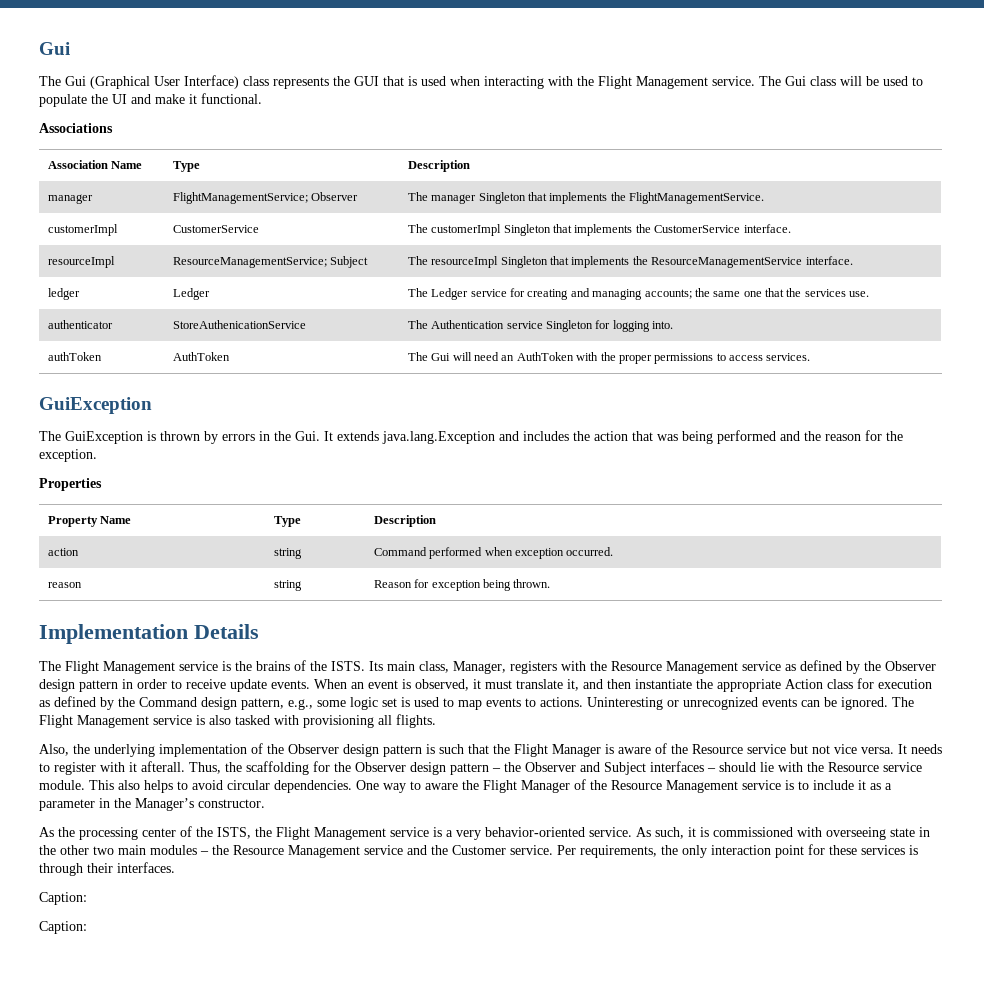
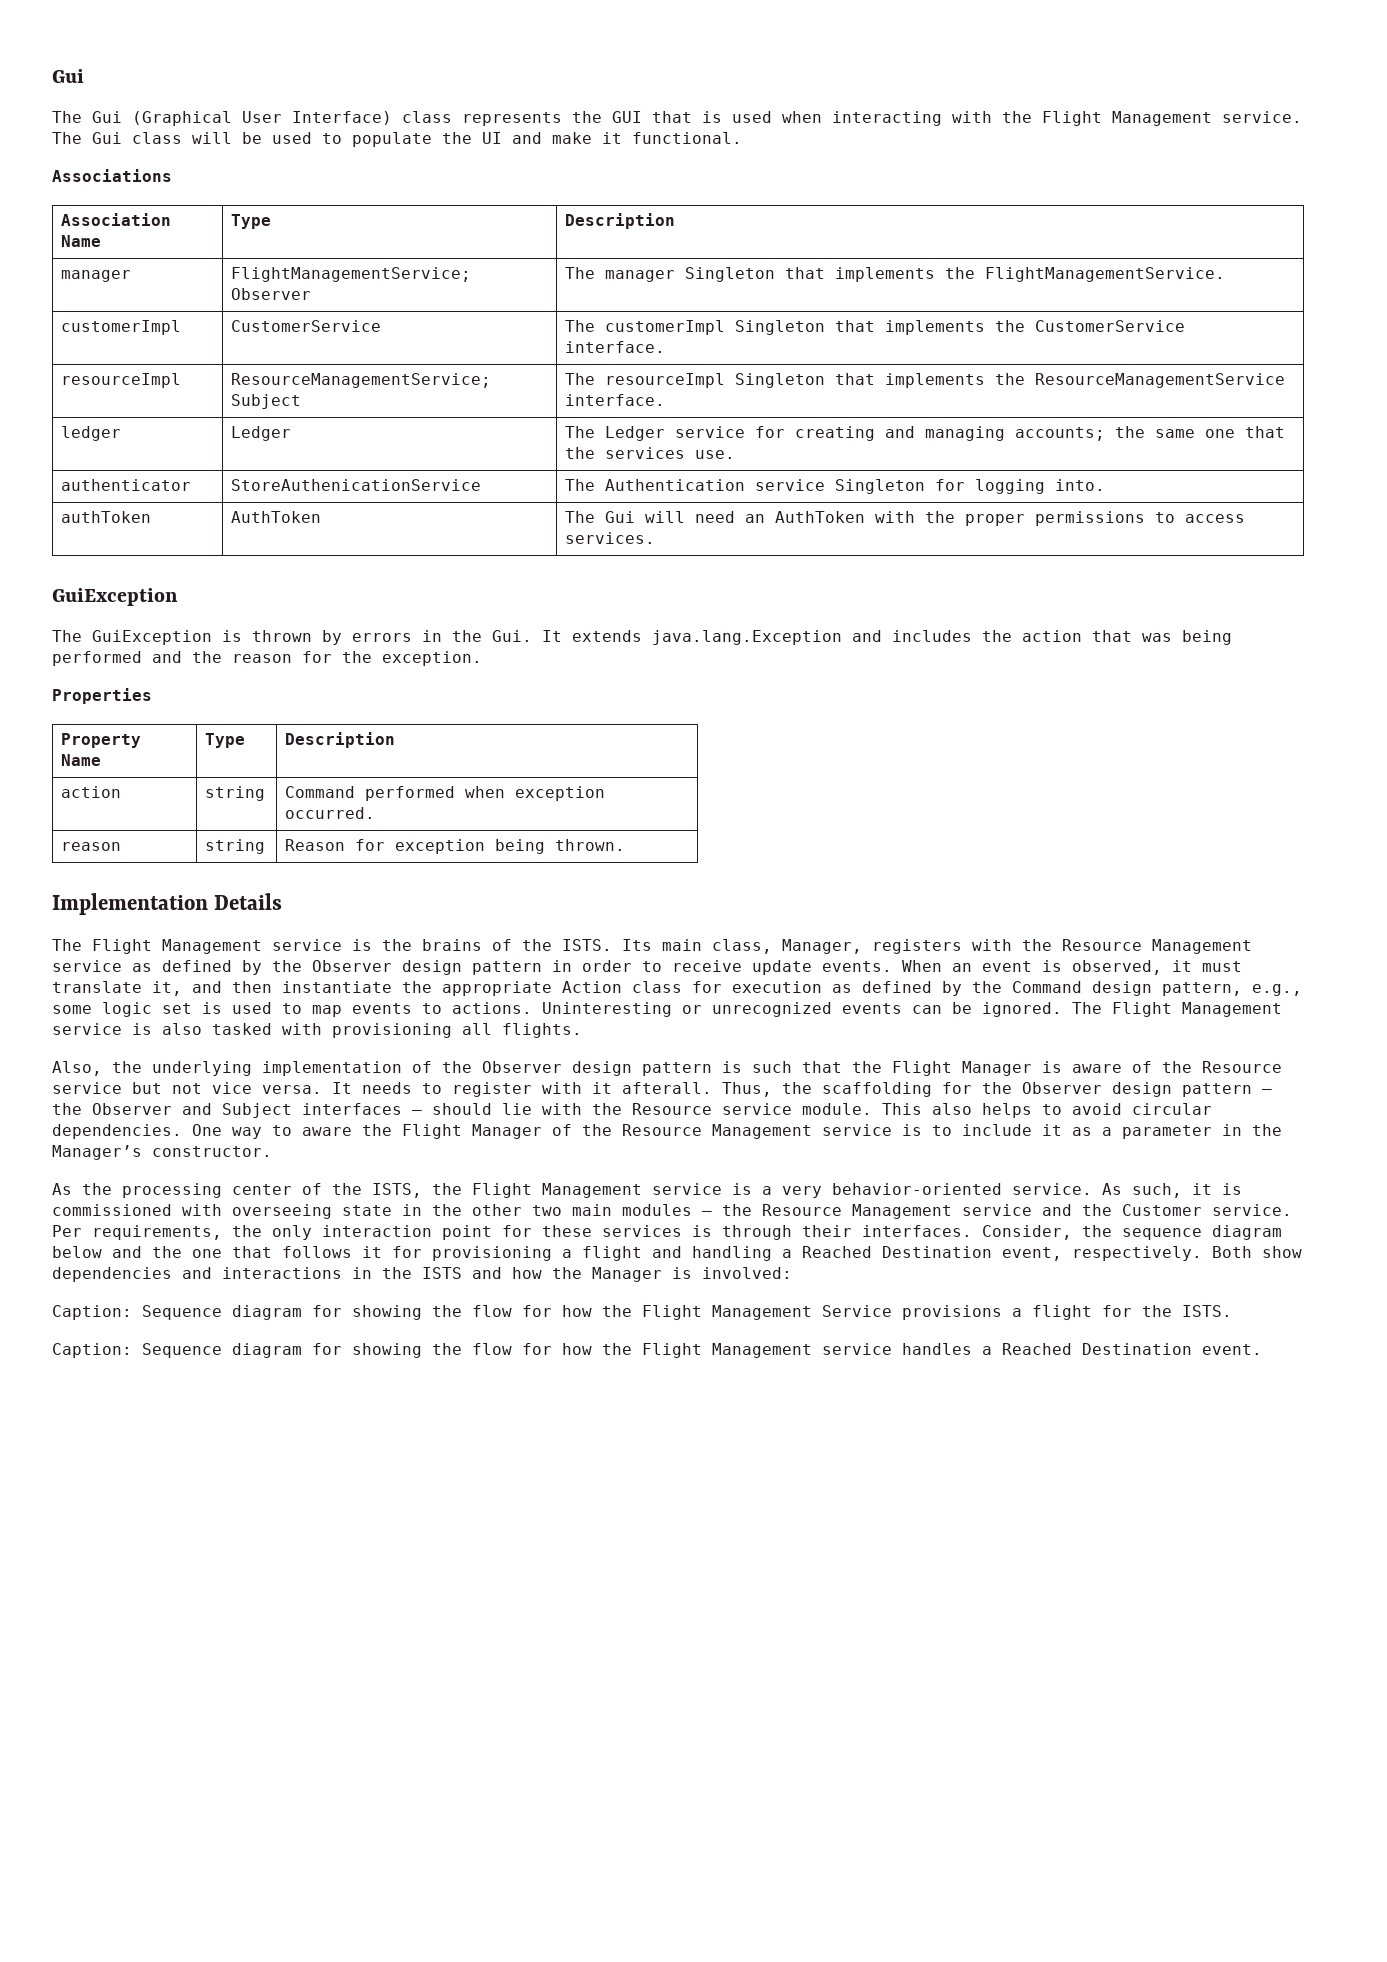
- Per requirements, the only interaction point for these services is through their interfaces.
- Caption:
- Caption:
+ Per requirements, the only interaction point for these services is through their interfaces. Consider, the sequence diagram below and the one that follows it for provisioning a flight and handling a Reached Destination event, respectively. Both show dependencies and interactions in the ISTS and how the Manager is involved:
+ Caption: Sequence diagram for showing the flow for how the Flight Management Service provisions a flight for the ISTS.
+ Caption: Sequence diagram for showing the flow for how the Flight Management service handles a Reached Destination event.

